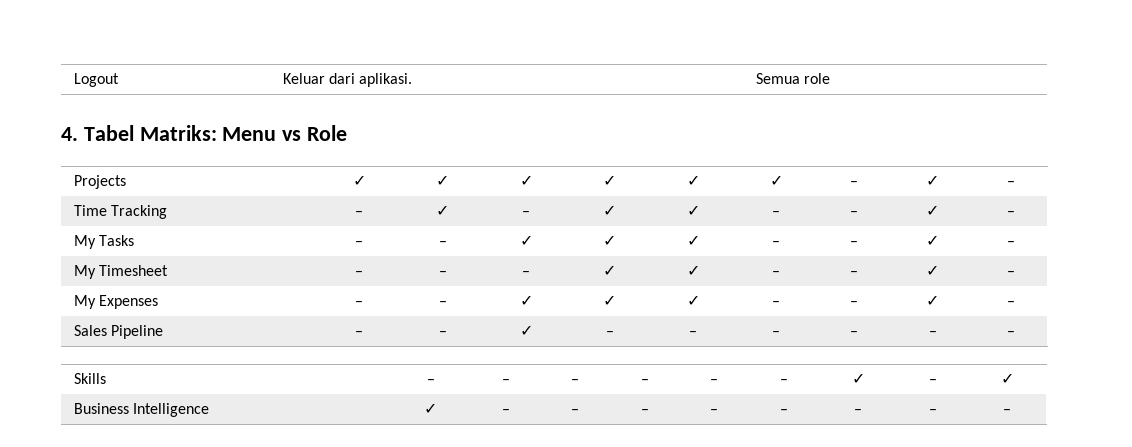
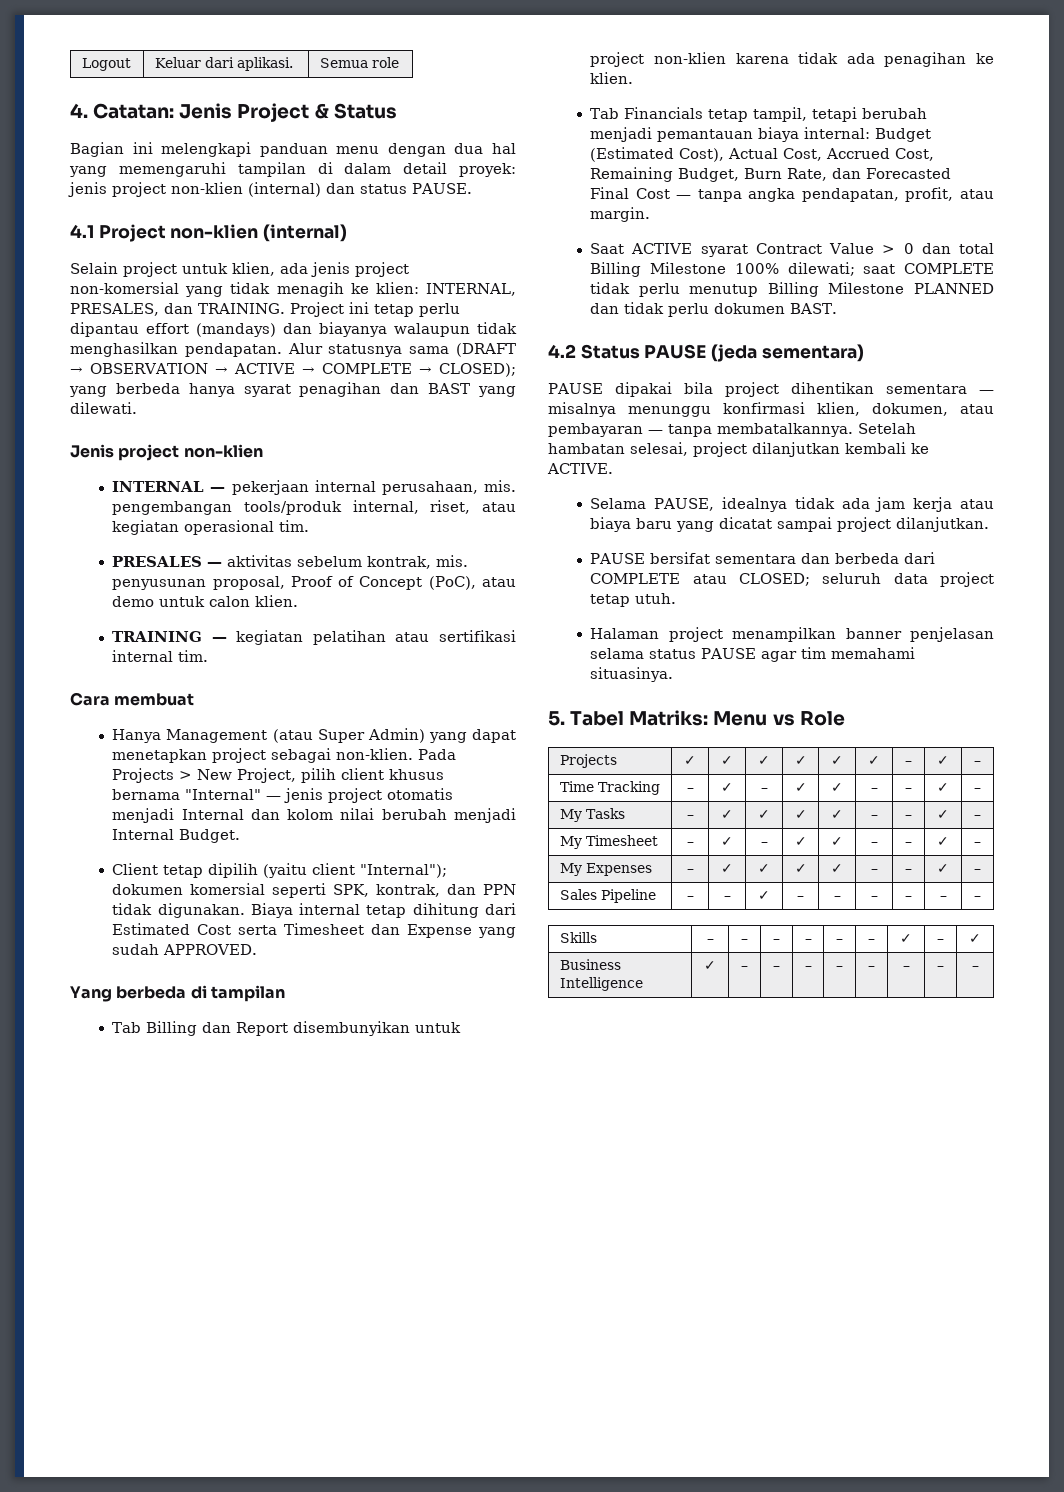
- 4. Tabel Matriks: Menu vs Role
+ 4. Catatan: Jenis Project & Status
+ Bagian ini melengkapi panduan menu dengan dua hal yang memengaruhi tampilan di dalam detail proyek: jenis project non-klien (internal) dan status PAUSE.
+ 4.1 Project non-klien (internal)
+ Selain project untuk klien, ada jenis project non-komersial yang tidak menagih ke klien: INTERNAL, PRESALES, dan TRAINING. Project ini tetap perlu dipantau effort (mandays) dan biayanya walaupun tidak menghasilkan pendapatan. Alur statusnya sama (DRAFT → OBSERVATION → ACTIVE → COMPLETE → CLOSED); yang berbeda hanya syarat penagihan dan BAST yang dilewati.
+ Jenis project non-klien
+ INTERNAL — pekerjaan internal perusahaan, mis. pengembangan tools/produk internal, riset, atau kegiatan operasional tim.
+ PRESALES — aktivitas sebelum kontrak, mis. penyusunan proposal, Proof of Concept (PoC), atau demo untuk calon klien.
+ TRAINING — kegiatan pelatihan atau sertifikasi internal tim.
+ Cara membuat
+ Hanya Management (atau Super Admin) yang dapat menetapkan project sebagai non-klien. Pada Projects > New Project, pilih client khusus bernama "Internal" — jenis project otomatis menjadi Internal dan kolom nilai berubah menjadi Internal Budget.
+ Client tetap dipilih (yaitu client "Internal"); dokumen komersial seperti SPK, kontrak, dan PPN tidak digunakan. Biaya internal tetap dihitung dari Estimated Cost serta Timesheet dan Expense yang sudah APPROVED.
+ Yang berbeda di tampilan
+ Tab Billing dan Report disembunyikan untuk project non-klien karena tidak ada penagihan ke klien.
+ Tab Financials tetap tampil, tetapi berubah menjadi pemantauan biaya internal: Budget (Estimated Cost), Actual Cost, Accrued Cost, Remaining Budget, Burn Rate, dan Forecasted Final Cost — tanpa angka pendapatan, profit, atau margin.
+ Saat ACTIVE syarat Contract Value > 0 dan total Billing Milestone 100% dilewati; saat COMPLETE tidak perlu menutup Billing Milestone PLANNED dan tidak perlu dokumen BAST.
+ 4.2 Status PAUSE (jeda sementara)
+ PAUSE dipakai bila project dihentikan sementara — misalnya menunggu konfirmasi klien, dokumen, atau pembayaran — tanpa membatalkannya. Setelah hambatan selesai, project dilanjutkan kembali ke ACTIVE.
+ Selama PAUSE, idealnya tidak ada jam kerja atau biaya baru yang dicatat sampai project dilanjutkan.
+ PAUSE bersifat sementara dan berbeda dari COMPLETE atau CLOSED; seluruh data project tetap utuh.
+ Halaman project menampilkan banner penjelasan selama status PAUSE agar tim memahami situasinya.
+ 5. Tabel Matriks: Menu vs Role
- My Tasks | – | – | ✓ | ✓ | ✓ | – | – | ✓ | –
+ My Tasks | – | ✓ | ✓ | ✓ | ✓ | – | – | ✓ | –
- My Timesheet | – | – | – | ✓ | ✓ | – | – | ✓ | –
+ My Timesheet | – | ✓ | – | ✓ | ✓ | – | – | ✓ | –
- My Expenses | – | – | ✓ | ✓ | ✓ | – | – | ✓ | –
+ My Expenses | – | ✓ | ✓ | ✓ | ✓ | – | – | ✓ | –

